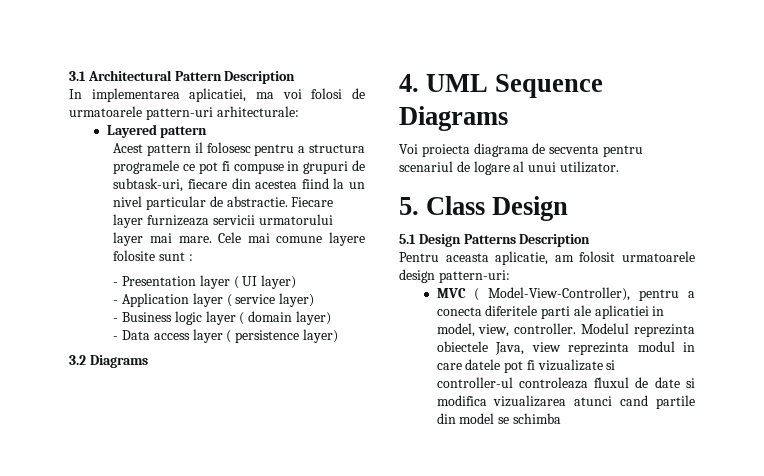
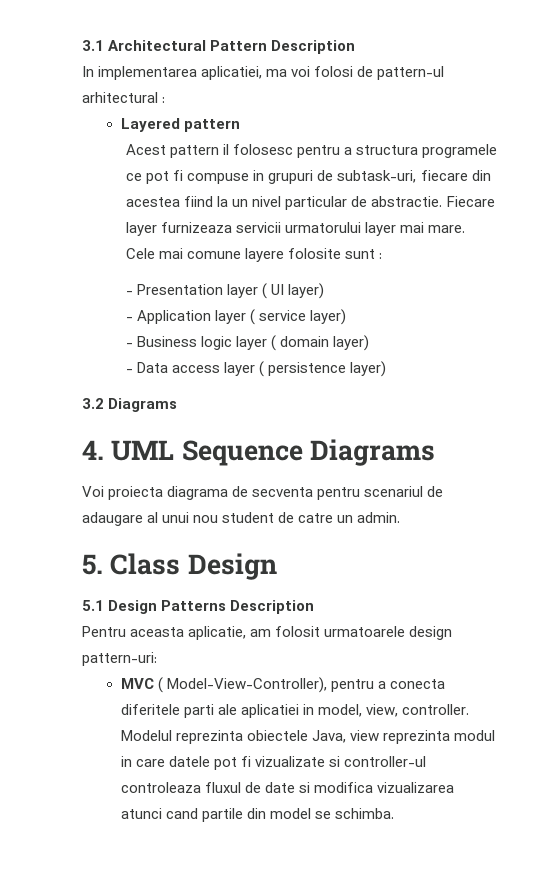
- In implementarea aplicatiei, ma voi folosi de urmatoarele pattern-uri arhitecturale:
+ In implementarea aplicatiei, ma voi folosi de pattern-ul arhitectural :
- Voi proiecta diagrama de secventa pentru scenariul de logare al unui utilizator.
+ Voi proiecta diagrama de secventa pentru scenariul de adaugare al unui nou student de catre un admin.
- Modelul reprezinta obiectele Java, view reprezinta modul in care datele pot fi vizualizate si controller-ul controleaza fluxul de date si modifica vizualizarea atunci cand partile din model se schimba
+ Modelul reprezinta obiectele Java, view reprezinta modul in care datele pot fi vizualizate si controller-ul controleaza fluxul de date si modifica vizualizarea atunci cand partile din model se schimba.

